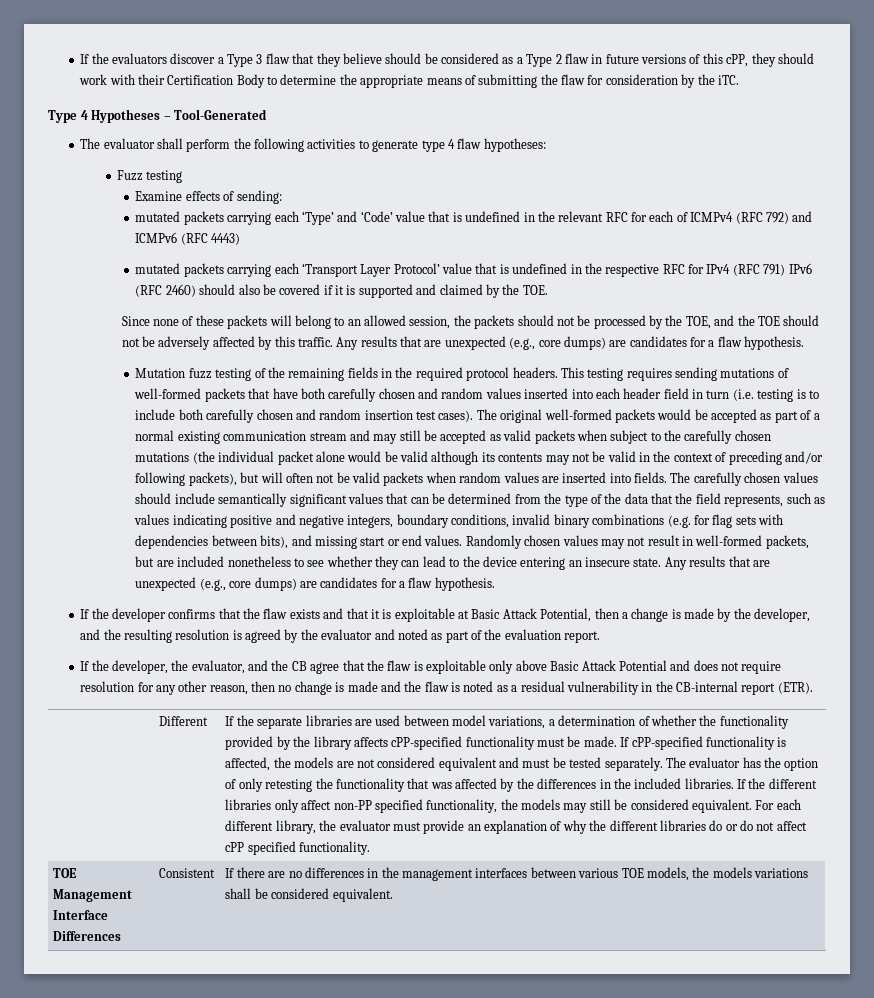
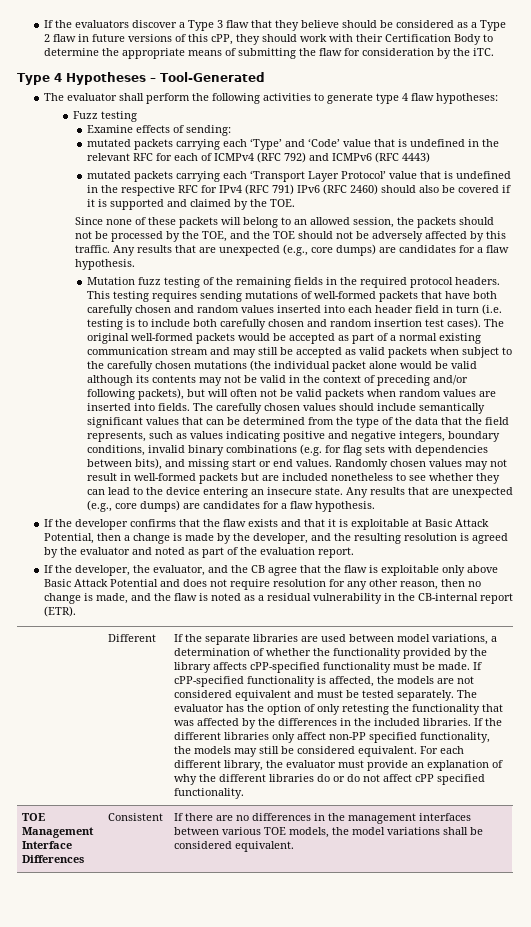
- Randomly chosen values may not result in well-formed packets, but are included nonetheless to see whether they can lead to the device entering an insecure state.
+ Randomly chosen values may not result in well-formed packets but are included nonetheless to see whether they can lead to the device entering an insecure state.
- If the developer, the evaluator, and the CB agree that the flaw is exploitable only above Basic Attack Potential and does not require resolution for any other reason, then no change is made and the flaw is noted as a residual vulnerability in the CB-internal report (ETR).
+ If the developer, the evaluator, and the CB agree that the flaw is exploitable only above Basic Attack Potential and does not require resolution for any other reason, then no change is made, and the flaw is noted as a residual vulnerability in the CB-internal report (ETR).
- TOE Management Interface Differences | Consistent | If there are no differences in the management interfaces between various TOE models, the models variations shall be considered equivalent.
+ TOE Management Interface Differences | Consistent | If there are no differences in the management interfaces between various TOE models, the model variations shall be considered equivalent.

